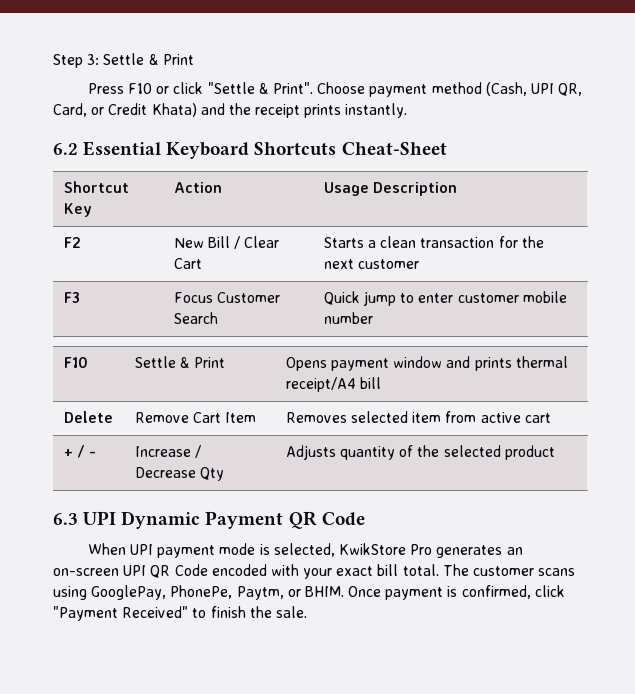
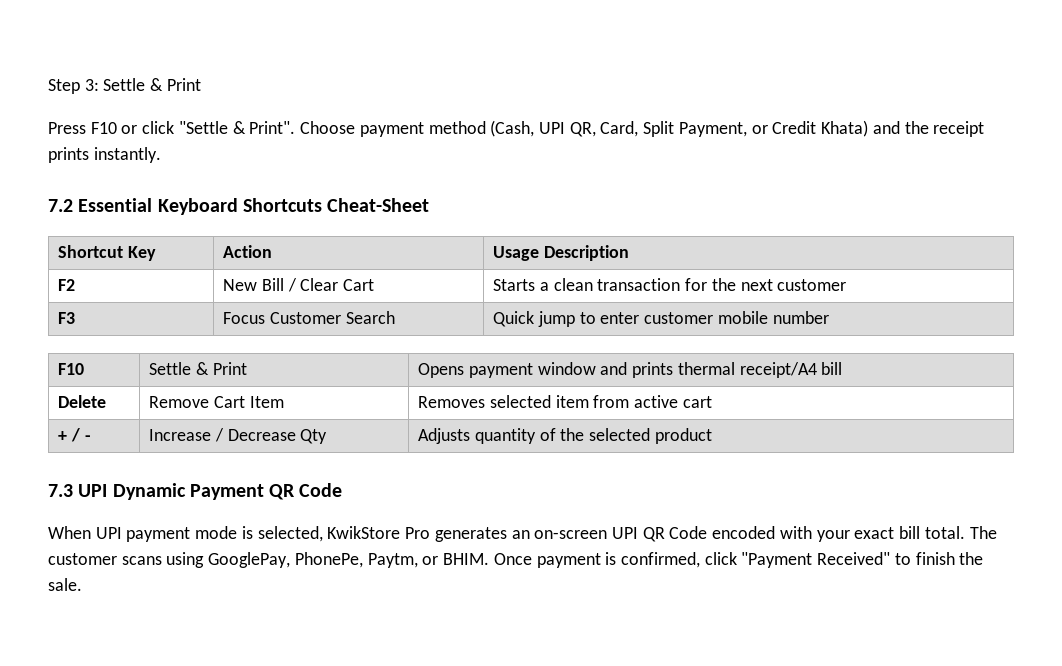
- Choose payment method (Cash, UPI QR, Card, or Credit Khata) and the receipt prints instantly.
+ Choose payment method (Cash, UPI QR, Card, Split Payment, or Credit Khata) and the receipt prints instantly.
- 6.2 Essential Keyboard Shortcuts Cheat-Sheet
+ 7.2 Essential Keyboard Shortcuts Cheat-Sheet
- 6.3 UPI Dynamic Payment QR Code
+ 7.3 UPI Dynamic Payment QR Code

